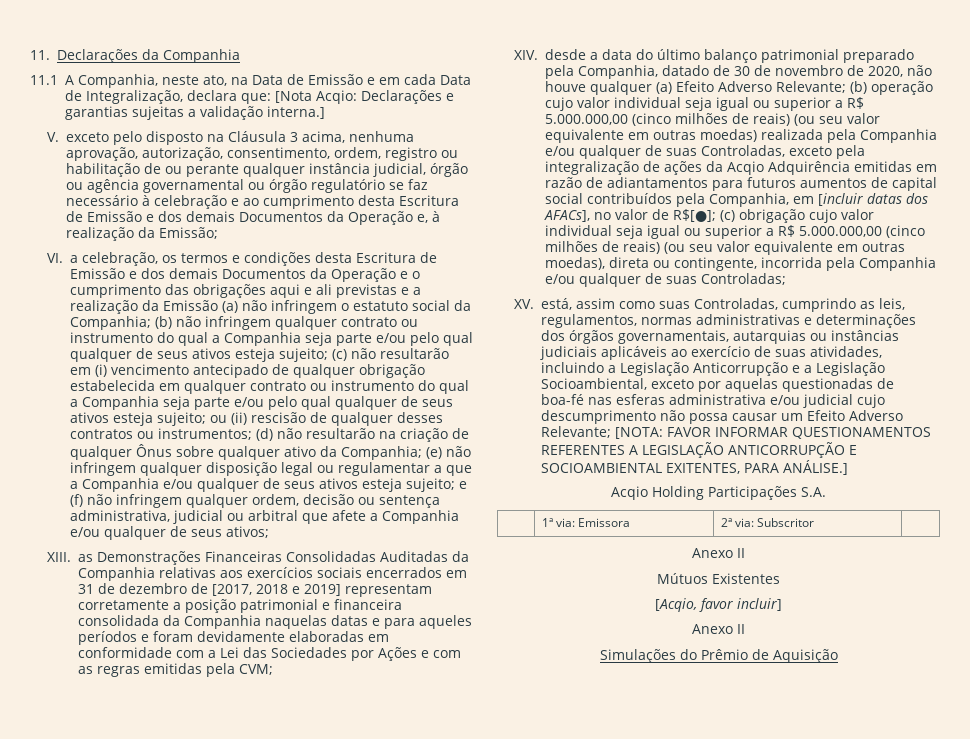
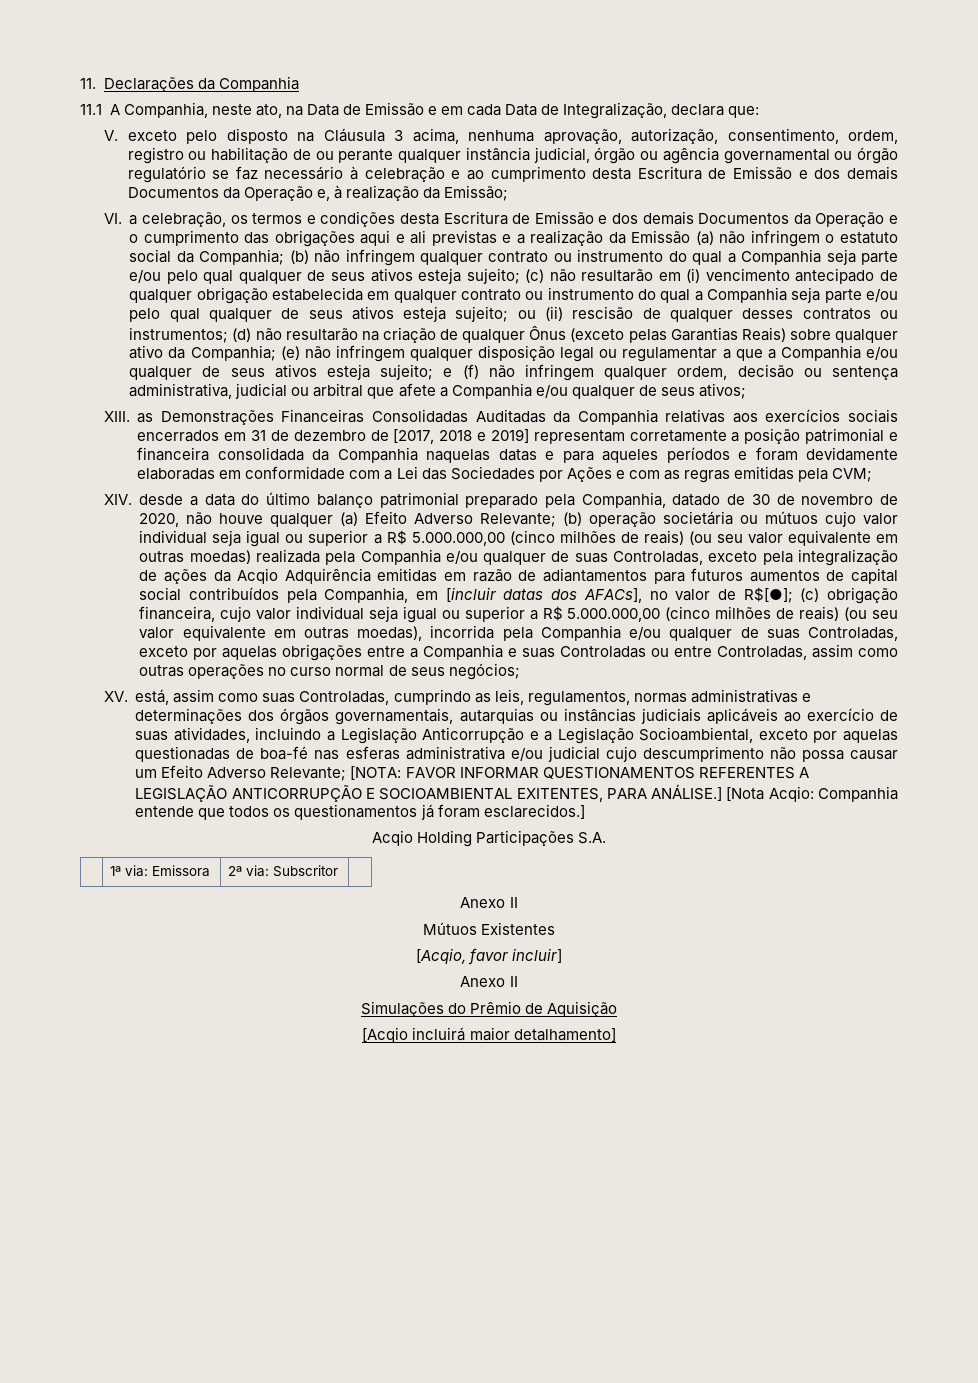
- 11.1 A Companhia, neste ato, na Data de Emissão e em cada Data de Integralização, declara que: [Nota Acqio: Declarações e garantias sujeitas a validação interna.]
+ 11.1 A Companhia, neste ato, na Data de Emissão e em cada Data de Integralização, declara que:
- (d) não resultarão na criação de qualquer Ônus sobre qualquer ativo da Companhia;
+ (d) não resultarão na criação de qualquer Ônus (exceto pelas Garantias Reais) sobre qualquer ativo da Companhia;
- (b) operação cujo valor individual seja igual ou superior a R$ 5.000.000,00 (cinco milhões de reais) (ou seu valor equivalente em outras moedas) realizada pela Companhia e/ou qualquer de suas Controladas, exceto pela integralização de ações da Acqio Adquirência emitidas em razão de adiantamentos para futuros aumentos de capital social contribuídos pela Companhia, em [incluir datas dos AFACs], no valor de R$[●];
+ (b) operação societária ou mútuos cujo valor individual seja igual ou superior a R$ 5.000.000,00 (cinco milhões de reais) (ou seu valor equivalente em outras moedas) realizada pela Companhia e/ou qualquer de suas Controladas, exceto pela integralização de ações da Acqio Adquirência emitidas em razão de adiantamentos para futuros aumentos de capital social contribuídos pela Companhia, em [incluir datas dos AFACs], no valor de R$[●];
- (c) obrigação cujo valor individual seja igual ou superior a R$ 5.000.000,00 (cinco milhões de reais) (ou seu valor equivalente em outras moedas), direta ou contingente, incorrida pela Companhia e/ou qualquer de suas Controladas;
+ (c) obrigação financeira, cujo valor individual seja igual ou superior a R$ 5.000.000,00 (cinco milhões de reais) (ou seu valor equivalente em outras moedas), incorrida pela Companhia e/ou qualquer de suas Controladas, exceto por aquelas obrigações entre a Companhia e suas Controladas ou entre Controladas, assim como outras operações no curso normal de seus negócios;
+ [Nota Acqio: Companhia entende que todos os questionamentos já foram esclarecidos.]
+ [Acqio incluirá maior detalhamento]

